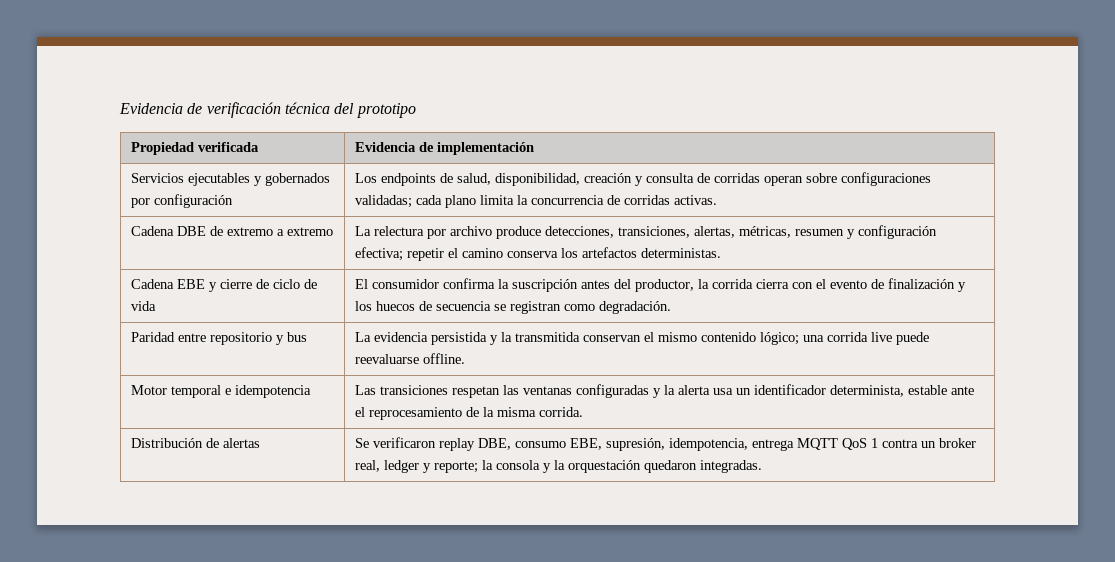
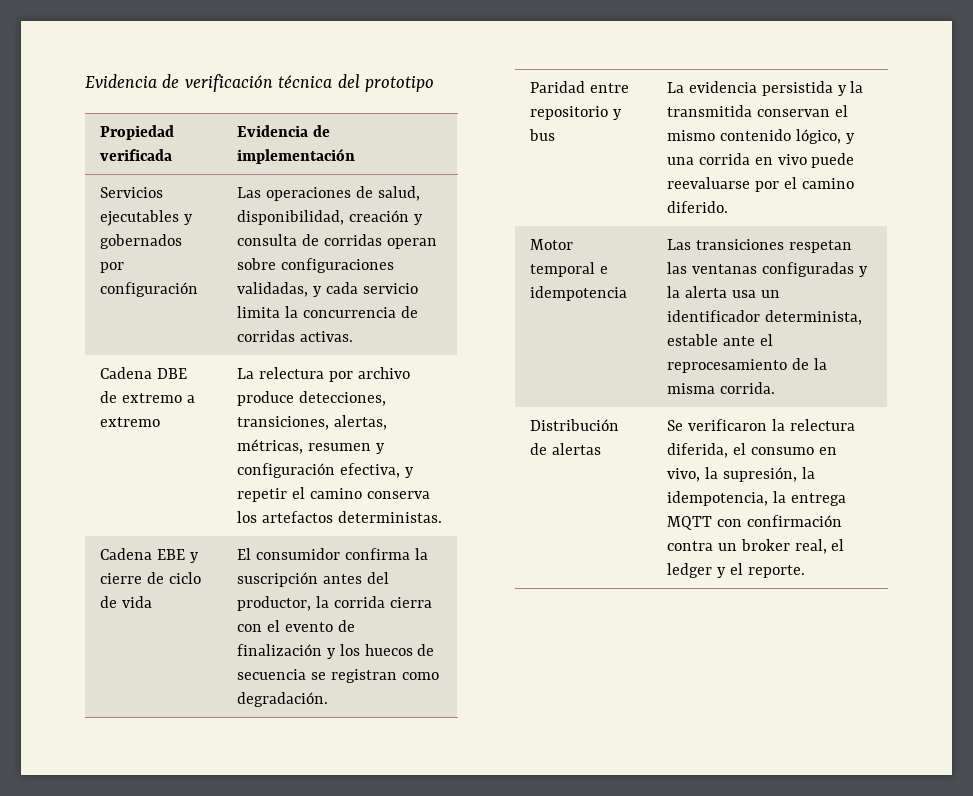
- Servicios ejecutables y gobernados por configuración | Los endpoints de salud, disponibilidad, creación y consulta de corridas operan sobre configuraciones validadas; cada plano limita la concurrencia de corridas activas.
+ Servicios ejecutables y gobernados por configuración | Las operaciones de salud, disponibilidad, creación y consulta de corridas operan sobre configuraciones validadas, y cada servicio limita la concurrencia de corridas activas.
- Cadena DBE de extremo a extremo | La relectura por archivo produce detecciones, transiciones, alertas, métricas, resumen y configuración efectiva; repetir el camino conserva los artefactos deterministas.
+ Cadena DBE de extremo a extremo | La relectura por archivo produce detecciones, transiciones, alertas, métricas, resumen y configuración efectiva, y repetir el camino conserva los artefactos deterministas.
- Paridad entre repositorio y bus | La evidencia persistida y la transmitida conservan el mismo contenido lógico; una corrida live puede reevaluarse offline.
+ Paridad entre repositorio y bus | La evidencia persistida y la transmitida conservan el mismo contenido lógico, y una corrida en vivo puede reevaluarse por el camino diferido.
- Distribución de alertas | Se verificaron replay DBE, consumo EBE, supresión, idempotencia, entrega MQTT QoS 1 contra un broker real, ledger y reporte; la consola y la orquestación quedaron integradas.
+ Distribución de alertas | Se verificaron la relectura diferida, el consumo en vivo, la supresión, la idempotencia, la entrega MQTT con confirmación contra un broker real, el ledger y el reporte.

